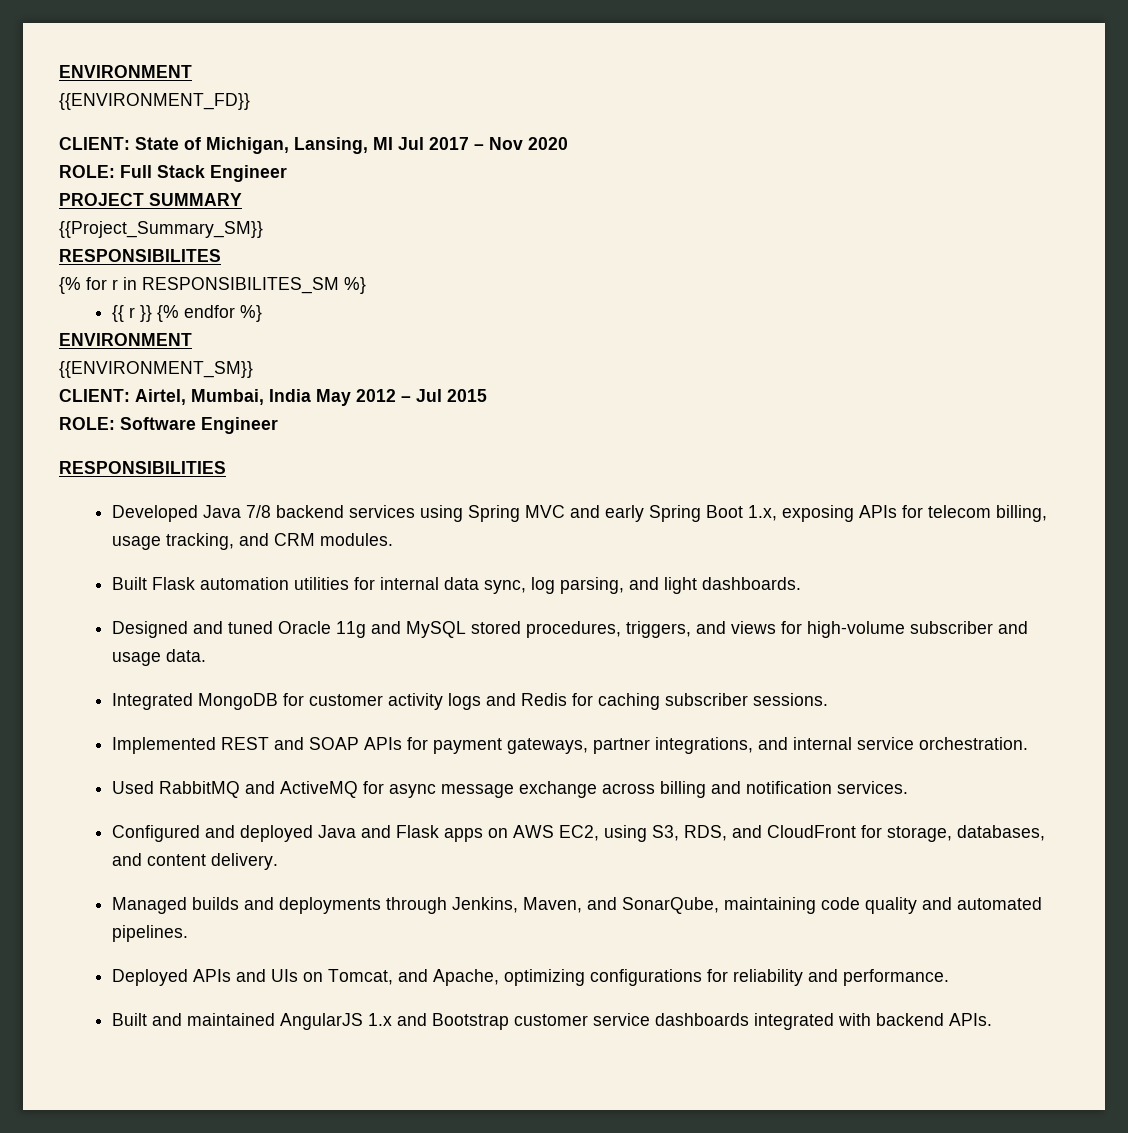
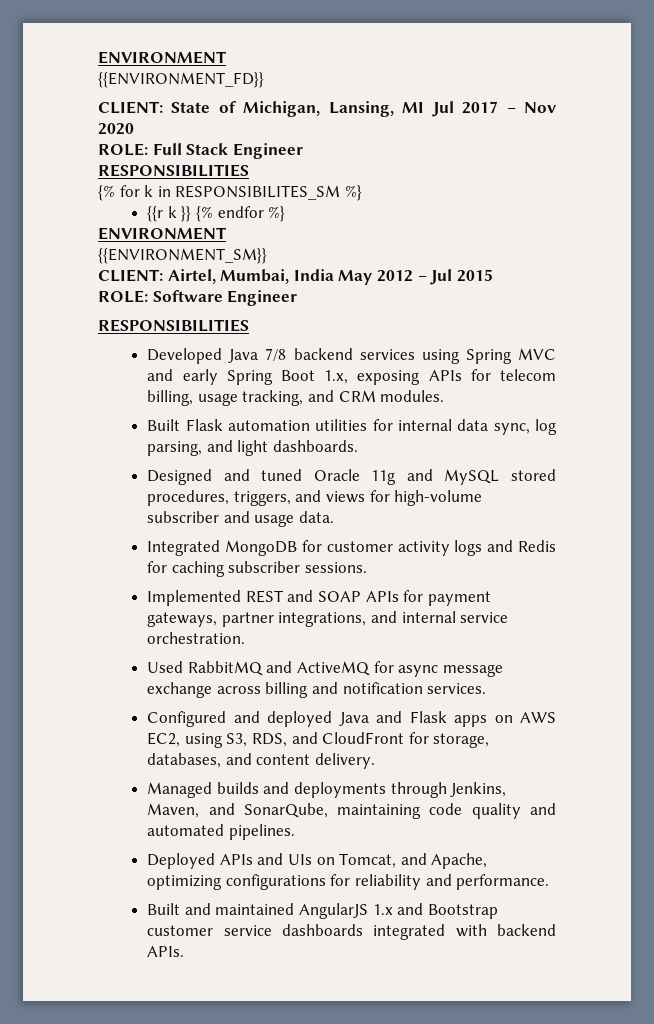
  ROLE: Full Stack Engineer
- PROJECT SUMMARY
- {{Project_Summary_SM}}
- RESPONSIBILITES
+ RESPONSIBILITIES
- {% for r in RESPONSIBILITES_SM %}
+ {% for k in RESPONSIBILITES_SM %}
- {{ r }} {% endfor %}
+ {{r k }} {% endfor %}

